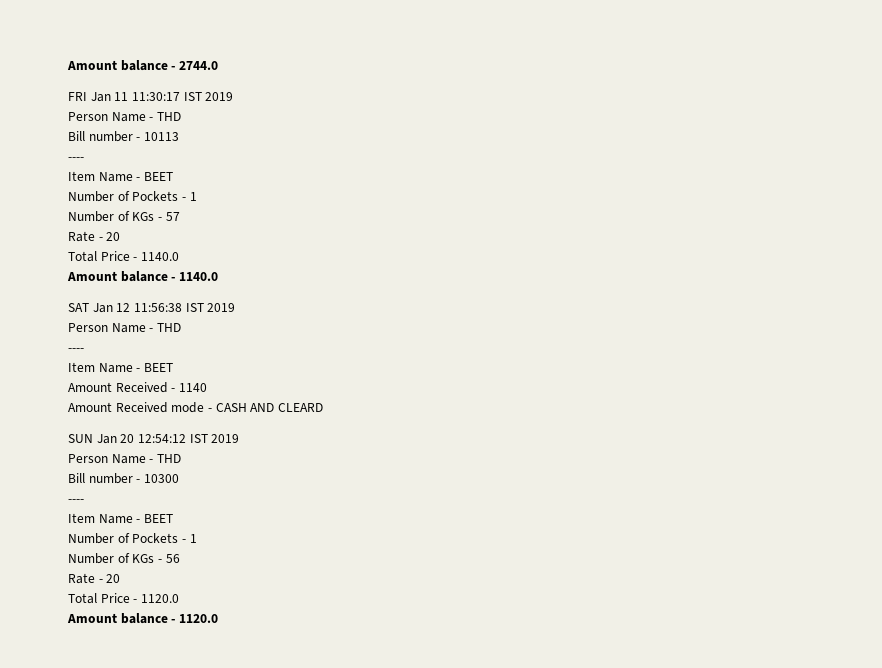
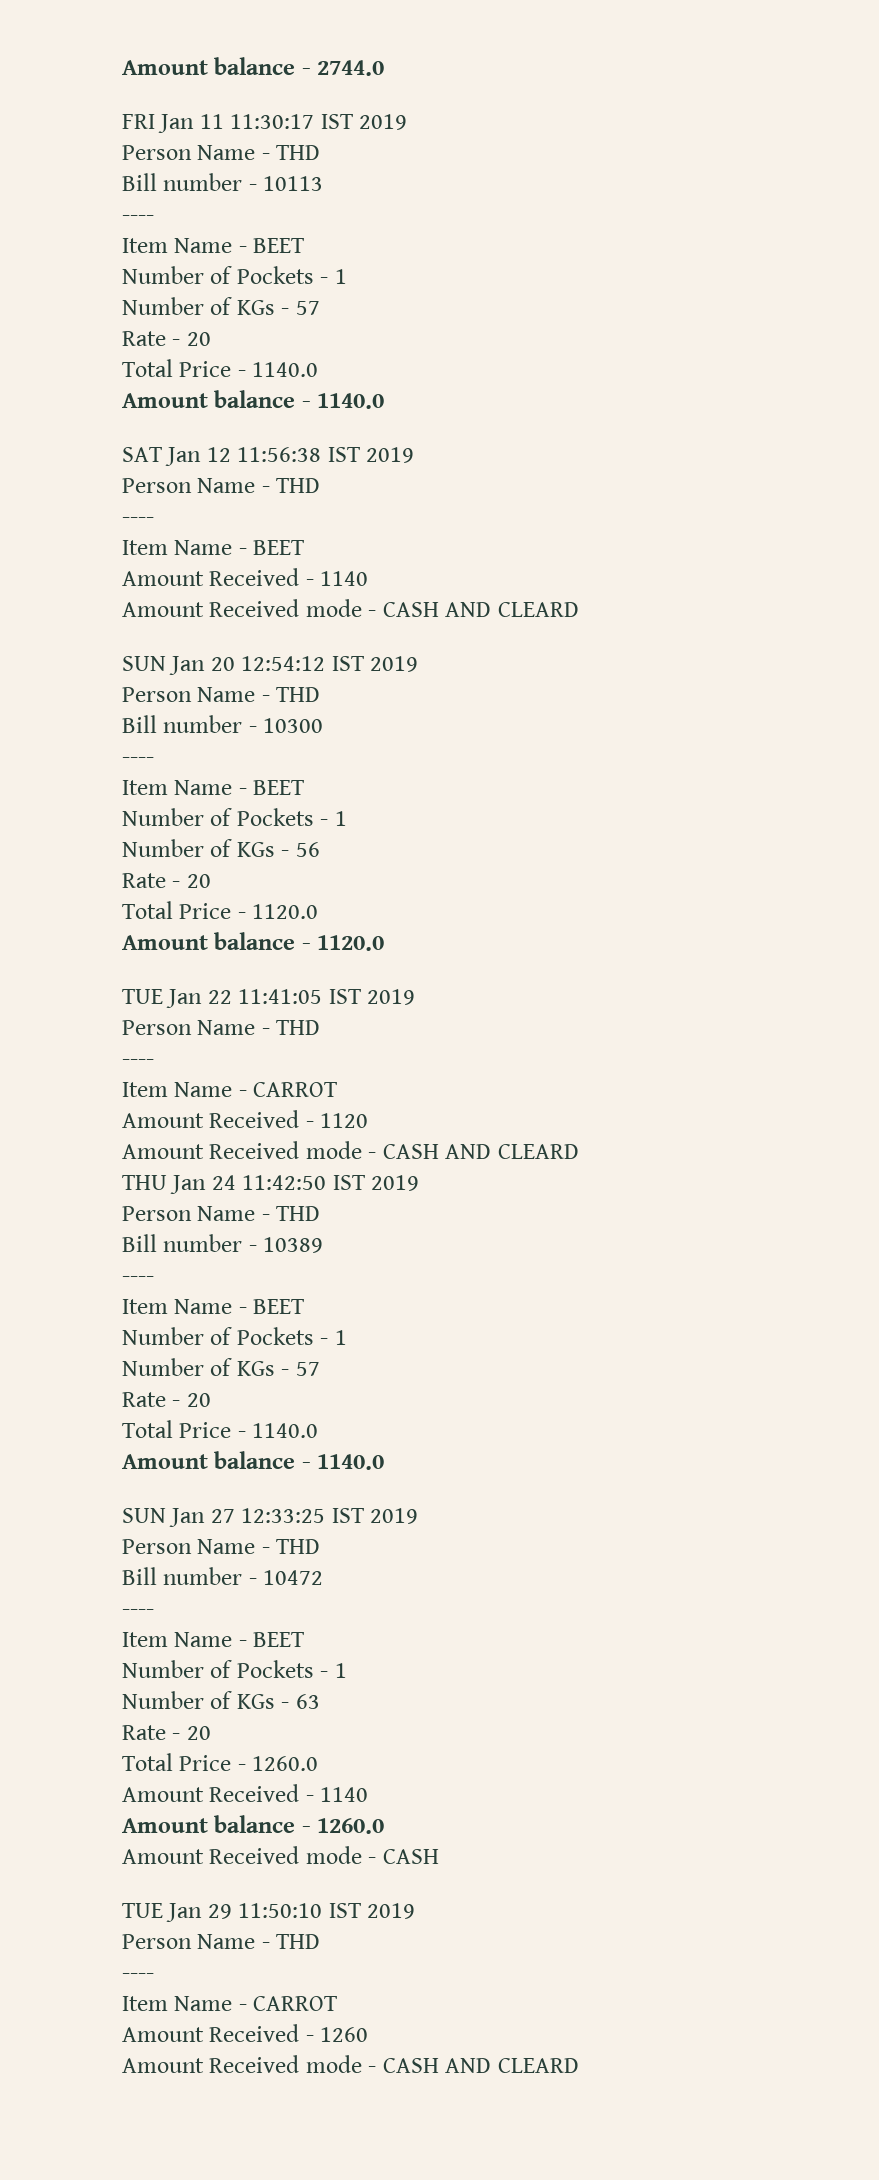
+ TUE Jan 22 11:41:05 IST 2019
+ Person Name - THD
+ ----
+ Item Name - CARROT
+ Amount Received - 1120
+ Amount Received mode - CASH AND CLEARD
+ THU Jan 24 11:42:50 IST 2019
+ Person Name - THD
+ Bill number - 10389
+ ----
+ Item Name - BEET
+ Number of Pockets - 1
+ Number of KGs - 57
+ Rate - 20
+ Total Price - 1140.0
+ Amount balance - 1140.0
+ SUN Jan 27 12:33:25 IST 2019
+ Person Name - THD
+ Bill number - 10472
+ ----
+ Item Name - BEET
+ Number of Pockets - 1
+ Number of KGs - 63
+ Rate - 20
+ Total Price - 1260.0
+ Amount Received - 1140
+ Amount balance - 1260.0
+ Amount Received mode - CASH
+ TUE Jan 29 11:50:10 IST 2019
+ Person Name - THD
+ ----
+ Item Name - CARROT
+ Amount Received - 1260
+ Amount Received mode - CASH AND CLEARD

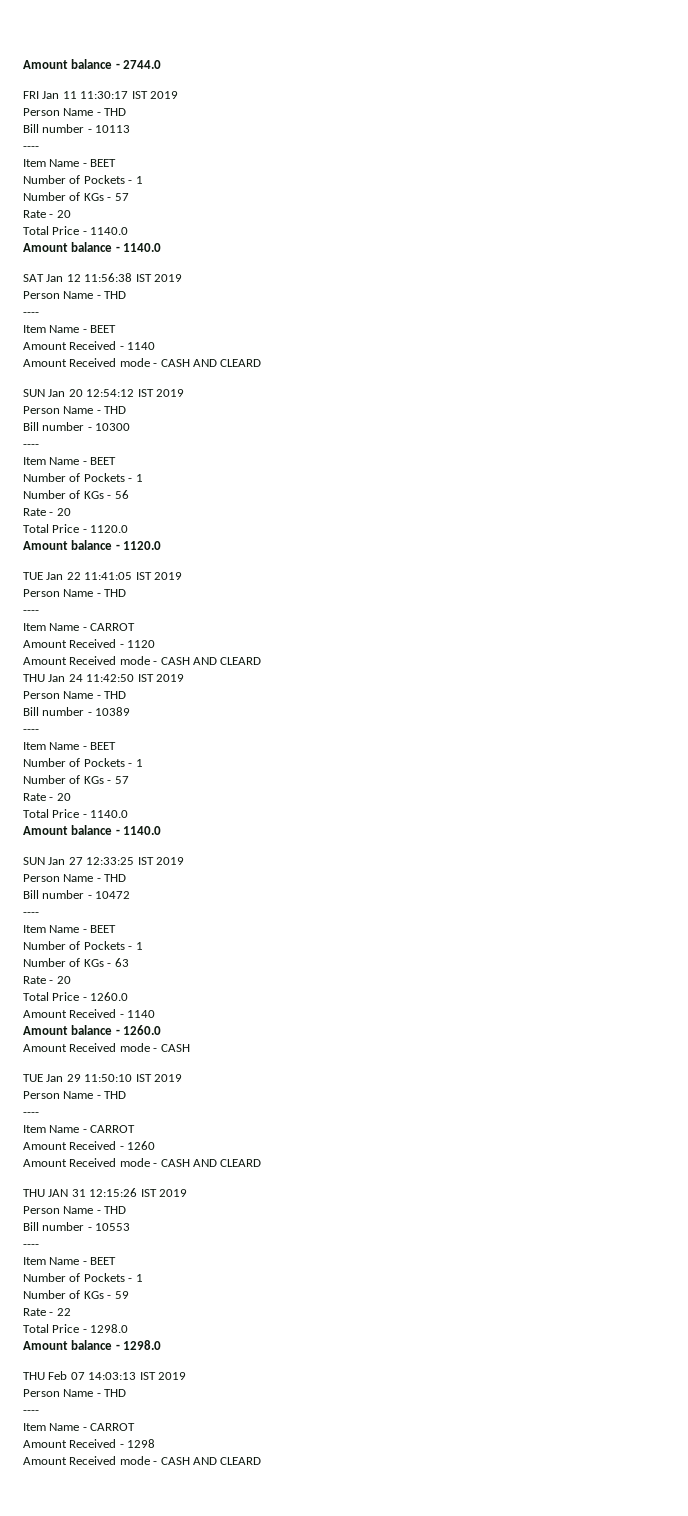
+ THU JAN 31 12:15:26 IST 2019
+ Person Name - THD
+ Bill number - 10553
+ ----
+ Item Name - BEET
+ Number of Pockets - 1
+ Number of KGs - 59
+ Rate - 22
+ Total Price - 1298.0
+ Amount balance - 1298.0
+ THU Feb 07 14:03:13 IST 2019
+ Person Name - THD
+ ----
+ Item Name - CARROT
+ Amount Received - 1298
+ Amount Received mode - CASH AND CLEARD

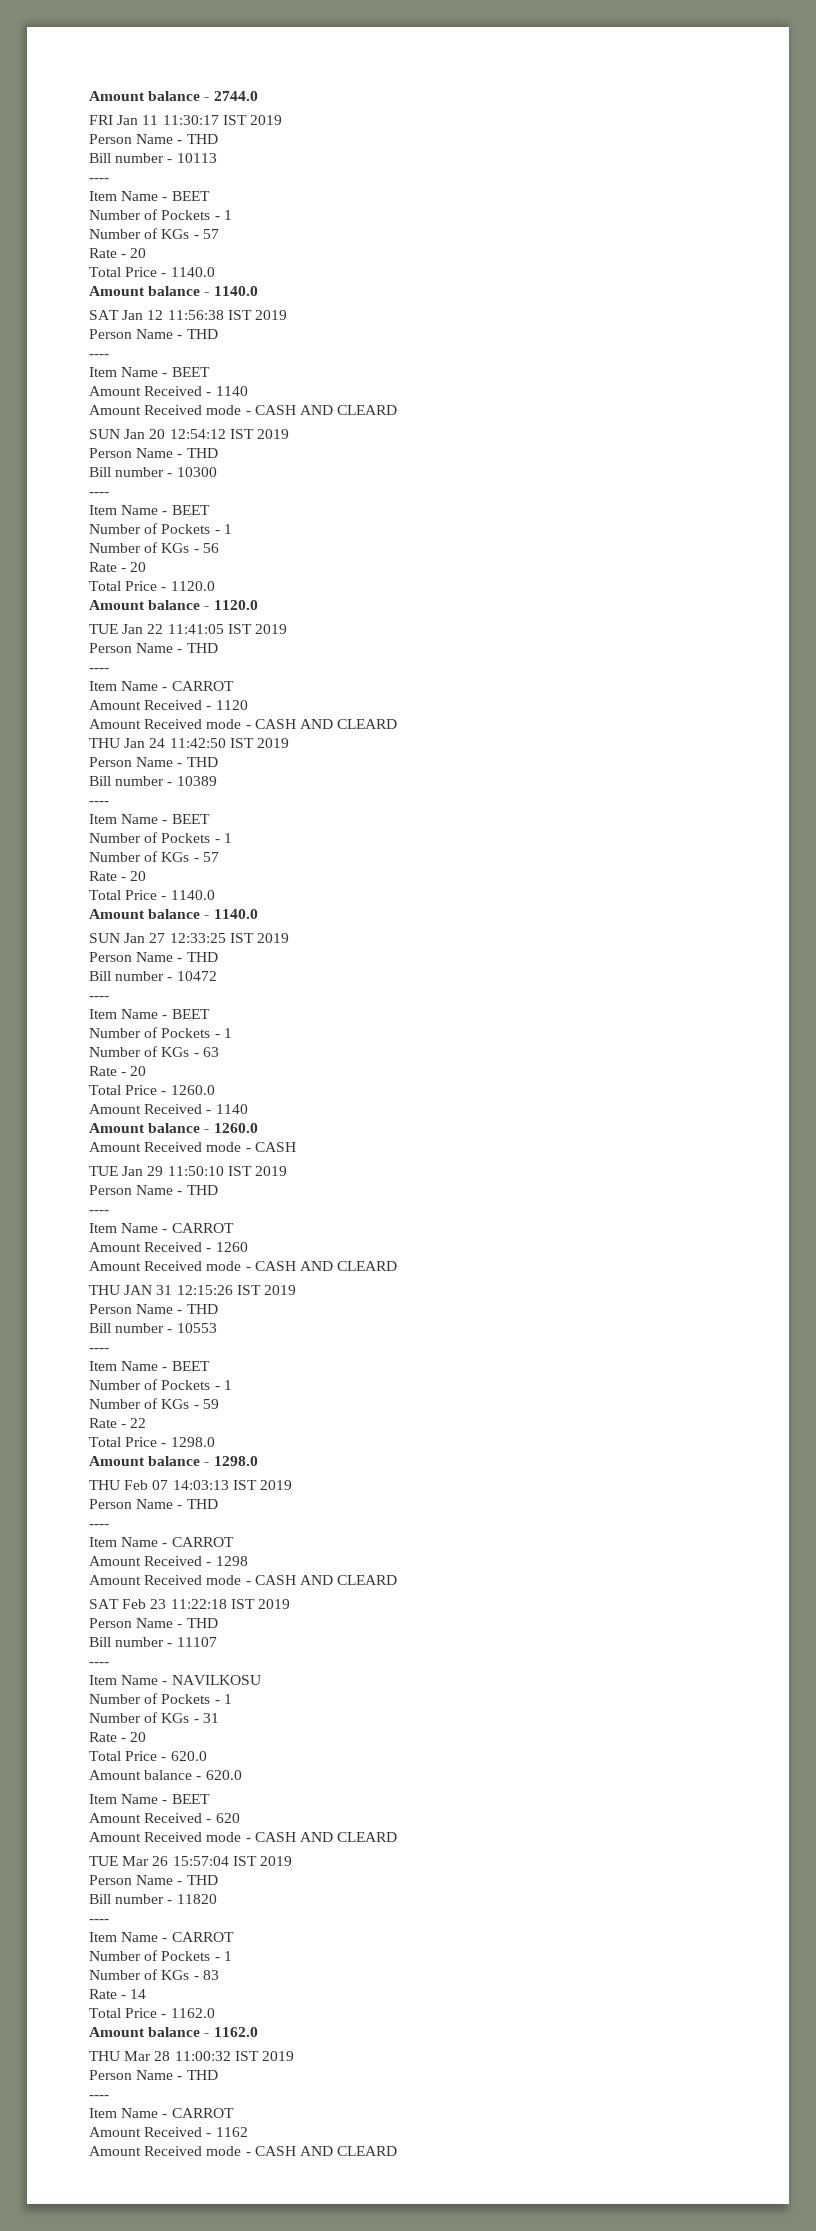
+ SAT Feb 23 11:22:18 IST 2019
+ Person Name - THD
+ Bill number - 11107
+ ----
+ Item Name - NAVILKOSU
+ Number of Pockets - 1
+ Number of KGs - 31
+ Rate - 20
+ Total Price - 620.0
+ Amount balance - 620.0
+ Item Name - BEET
+ Amount Received - 620
+ Amount Received mode - CASH AND CLEARD
+ TUE Mar 26 15:57:04 IST 2019
+ Person Name - THD
+ Bill number - 11820
+ ----
+ Item Name - CARROT
+ Number of Pockets - 1
+ Number of KGs - 83
+ Rate - 14
+ Total Price - 1162.0
+ Amount balance - 1162.0
+ THU Mar 28 11:00:32 IST 2019
+ Person Name - THD
+ ----
+ Item Name - CARROT
+ Amount Received - 1162
+ Amount Received mode - CASH AND CLEARD

